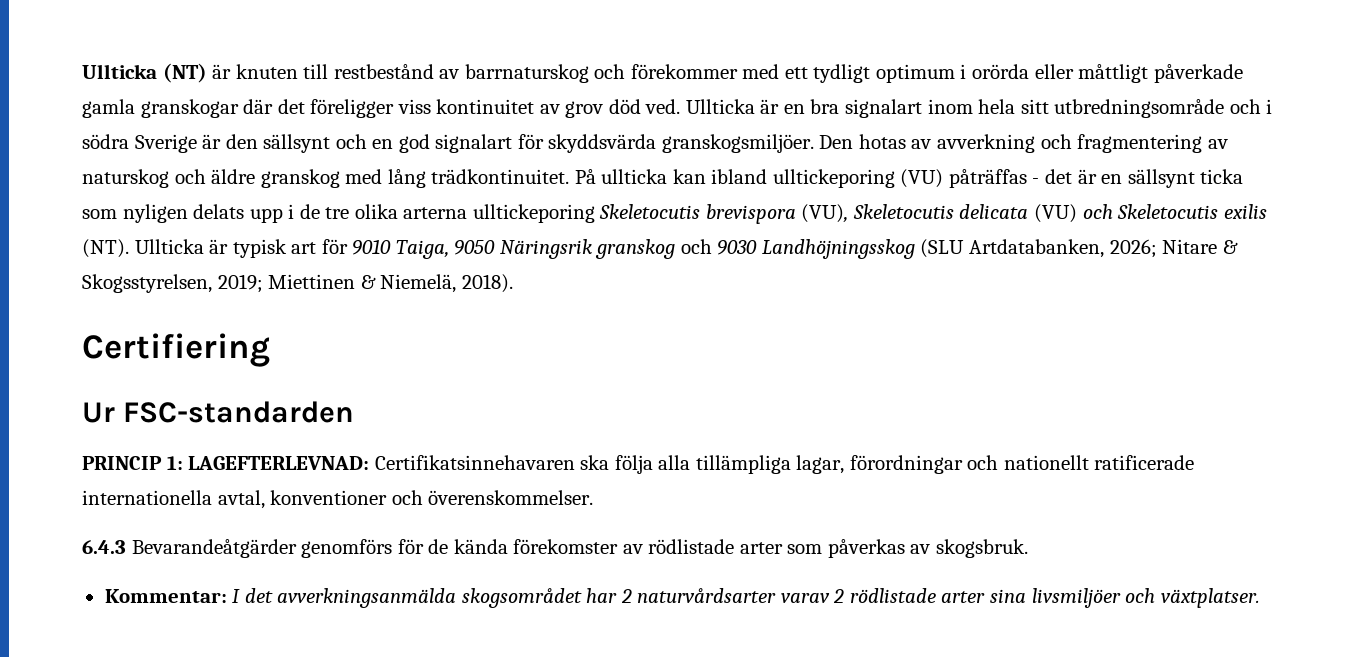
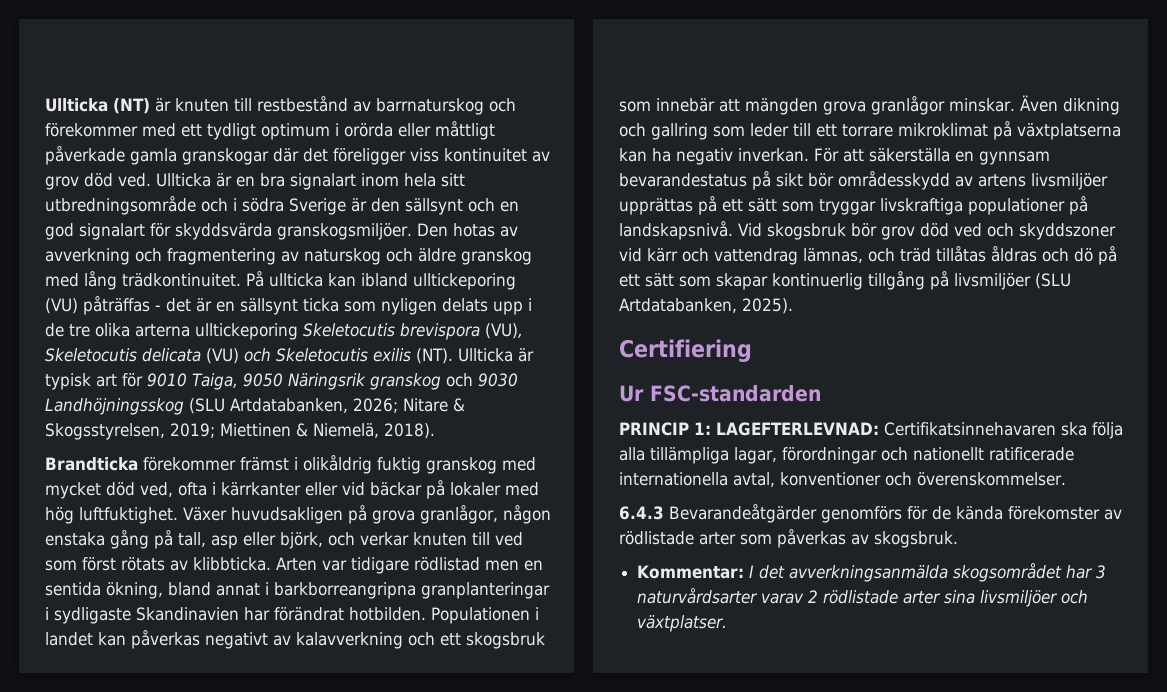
+ Brandticka förekommer främst i olikåldrig fuktig granskog med mycket död ved, ofta i kärrkanter eller vid bäckar på lokaler med hög luftfuktighet. Växer huvudsakligen på grova granlågor, någon enstaka gång på tall, asp eller björk, och verkar knuten till ved som först rötats av klibbticka. Arten var tidigare rödlistad men en sentida ökning, bland annat i barkborreangripna granplanteringar i sydligaste Skandinavien har förändrat hotbilden. Populationen i landet kan påverkas negativt av kalavverkning och ett skogsbruk som innebär att mängden grova granlågor minskar. Även dikning och gallring som leder till ett torrare mikroklimat på växtplatserna kan ha negativ inverkan. För att säkerställa en gynnsam bevarandestatus på sikt bör områdesskydd av artens livsmiljöer upprättas på ett sätt som tryggar livskraftiga populationer på landskapsnivå. Vid skogsbruk bör grov död ved och skyddszoner vid kärr och vattendrag lämnas, och träd tillåtas åldras och dö på ett sätt som skapar kontinuerlig tillgång på livsmiljöer (SLU Artdatabanken, 2025).
- Kommentar: I det avverkningsanmälda skogsområdet har 2 naturvårdsarter varav 2 rödlistade arter sina livsmiljöer och växtplatser.
+ Kommentar: I det avverkningsanmälda skogsområdet har 3 naturvårdsarter varav 2 rödlistade arter sina livsmiljöer och växtplatser.

